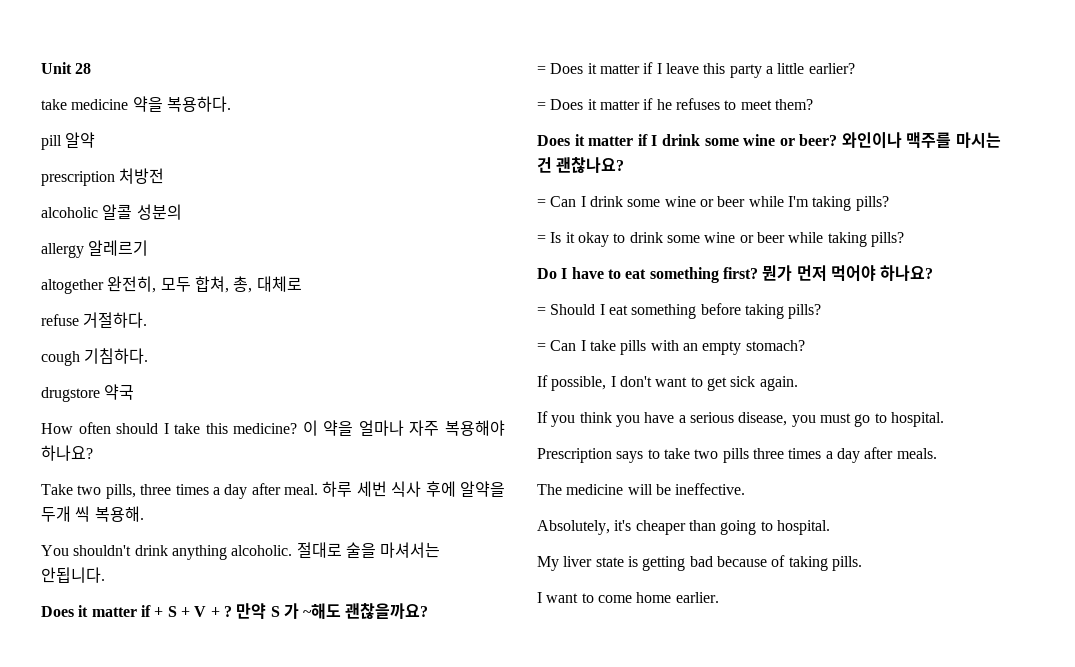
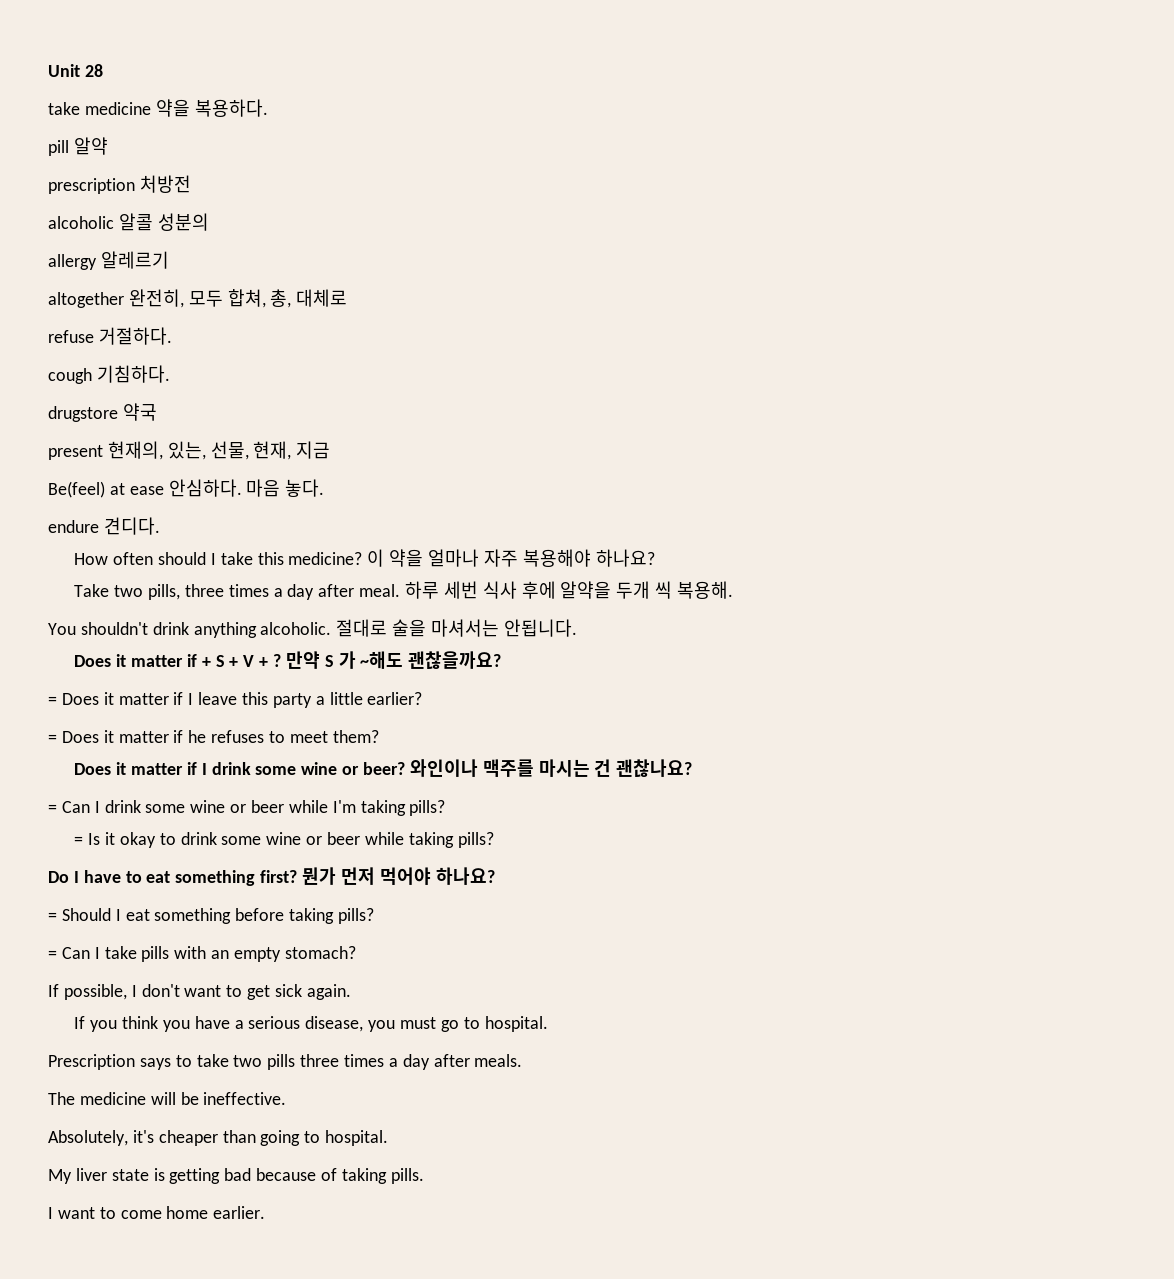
+ present 현재의, 있는, 선물, 현재, 지금
+ Be(feel) at ease 안심하다. 마음 놓다.
+ endure 견디다.

